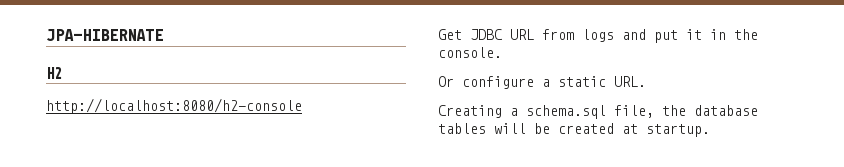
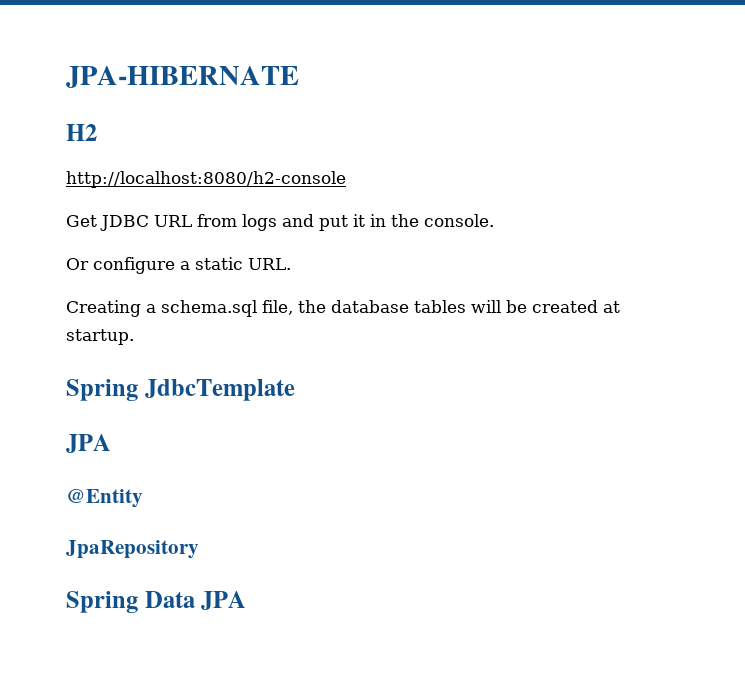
+ Spring JdbcTemplate
+ JPA
+ @Entity
+ JpaRepository
+ Spring Data JPA

